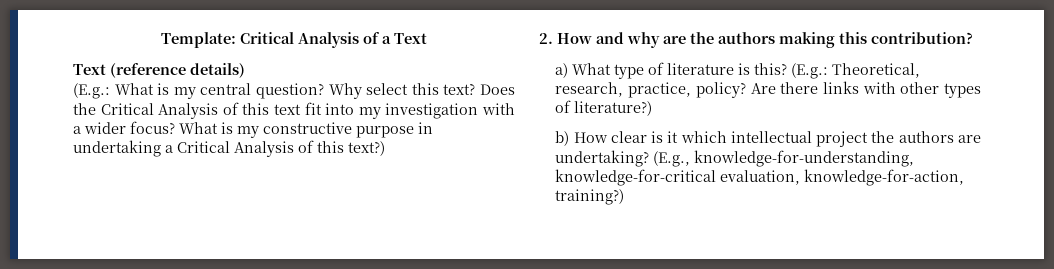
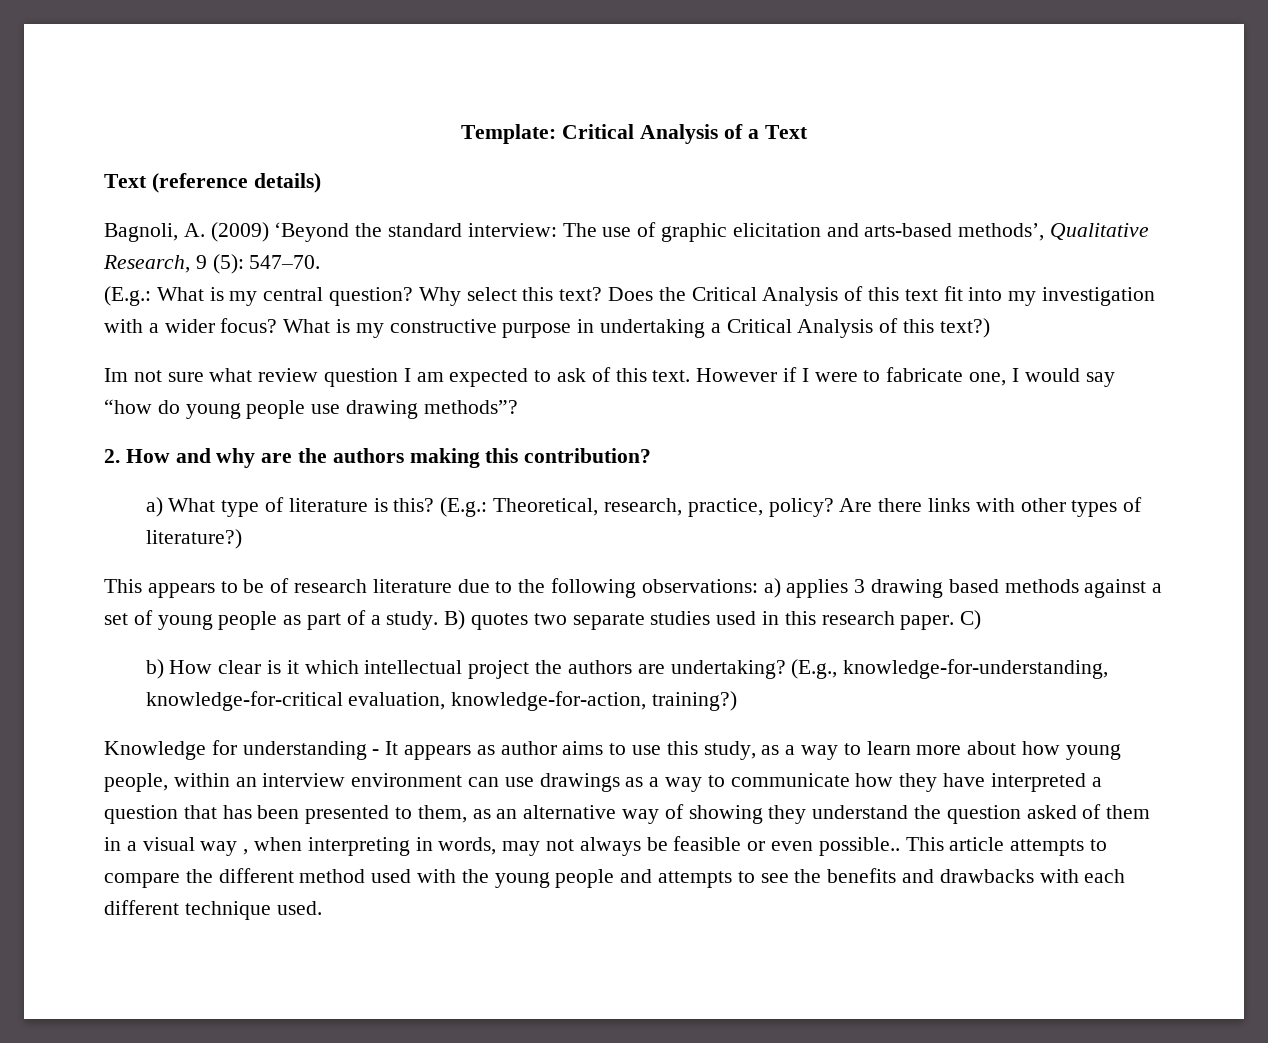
+ Bagnoli, A. (2009) ‘Beyond the standard interview: The use of graphic elicitation and arts-based methods’, Qualitative Research, 9 (5): 547–70.
+ Im not sure what review question I am expected to ask of this text. However if I were to fabricate one, I would say “how do young people use drawing methods”?
+ This appears to be of research literature due to the following observations: a) applies 3 drawing based methods against a set of young people as part of a study. B) quotes two separate studies used in this research paper. C)
+ Knowledge for understanding - It appears as author aims to use this study, as a way to learn more about how young people, within an interview environment can use drawings as a way to communicate how they have interpreted a question that has been presented to them, as an alternative way of showing they understand the question asked of them in a visual way , when interpreting in words, may not always be feasible or even possible.. This article attempts to compare the different method used with the young people and attempts to see the benefits and drawbacks with each different technique used.

